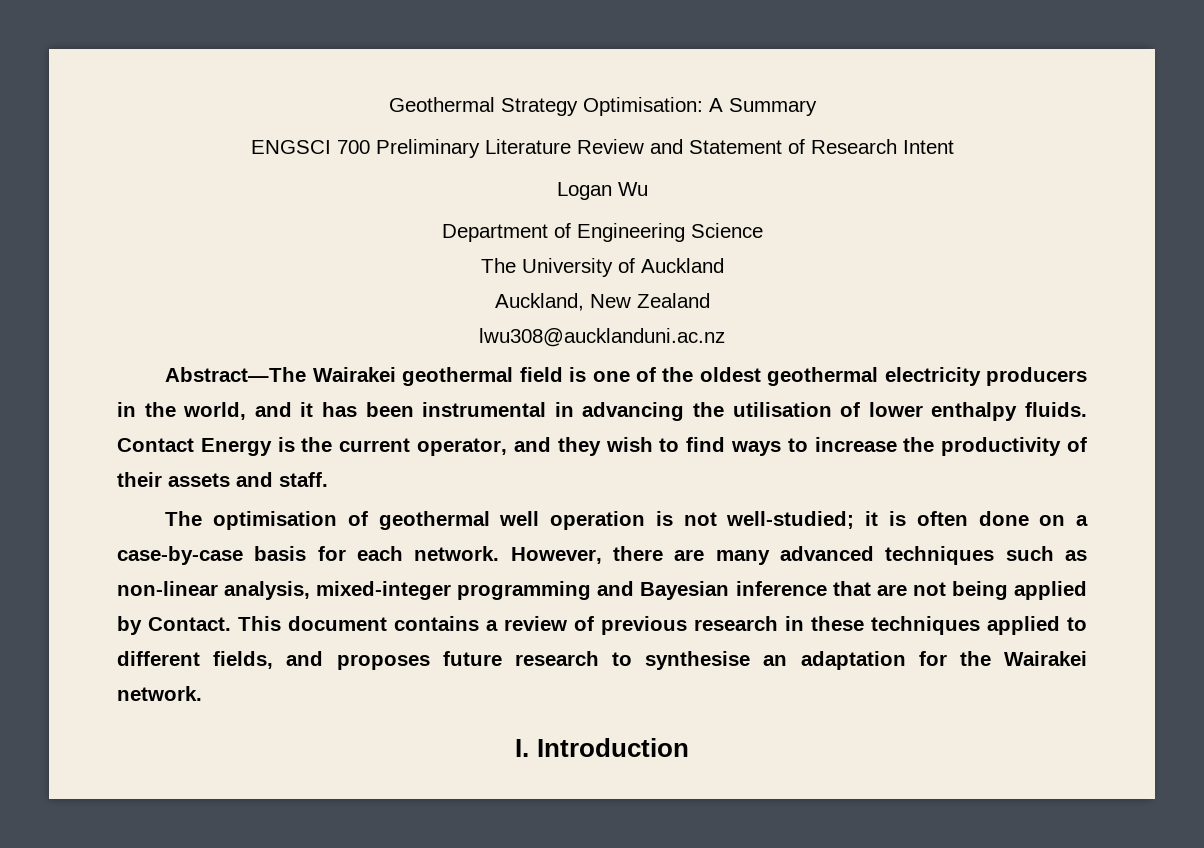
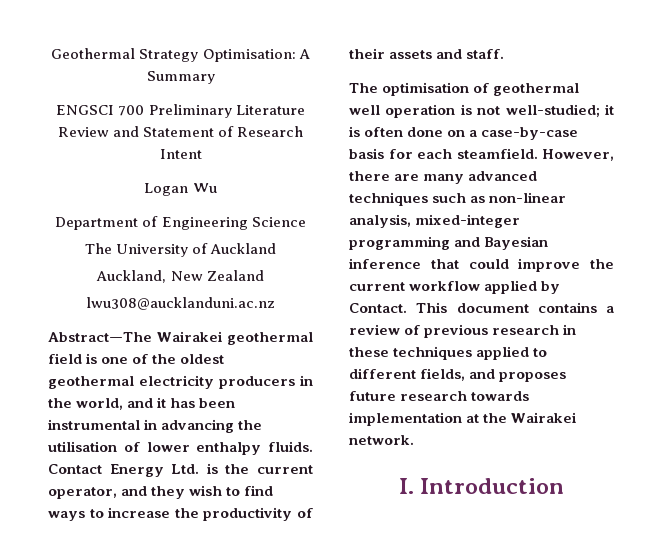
- Contact Energy is the current operator, and they wish to find ways to increase the productivity of their assets and staff.
+ Contact Energy Ltd. is the current operator, and they wish to find ways to increase the productivity of their assets and staff.
- The optimisation of geothermal well operation is not well-studied; it is often done on a case-by-case basis for each network.
+ The optimisation of geothermal well operation is not well-studied; it is often done on a case-by-case basis for each steamfield.
- However, there are many advanced techniques such as non-linear analysis, mixed-integer programming and Bayesian inference that are not being applied by Contact.
+ However, there are many advanced techniques such as non-linear analysis, mixed-integer programming and Bayesian inference that could improve the current workflow applied by Contact.
- This document contains a review of previous research in these techniques applied to different fields, and proposes future research to synthesise an adaptation for the Wairakei network.
+ This document contains a review of previous research in these techniques applied to different fields, and proposes future research towards implementation at the Wairakei network.

